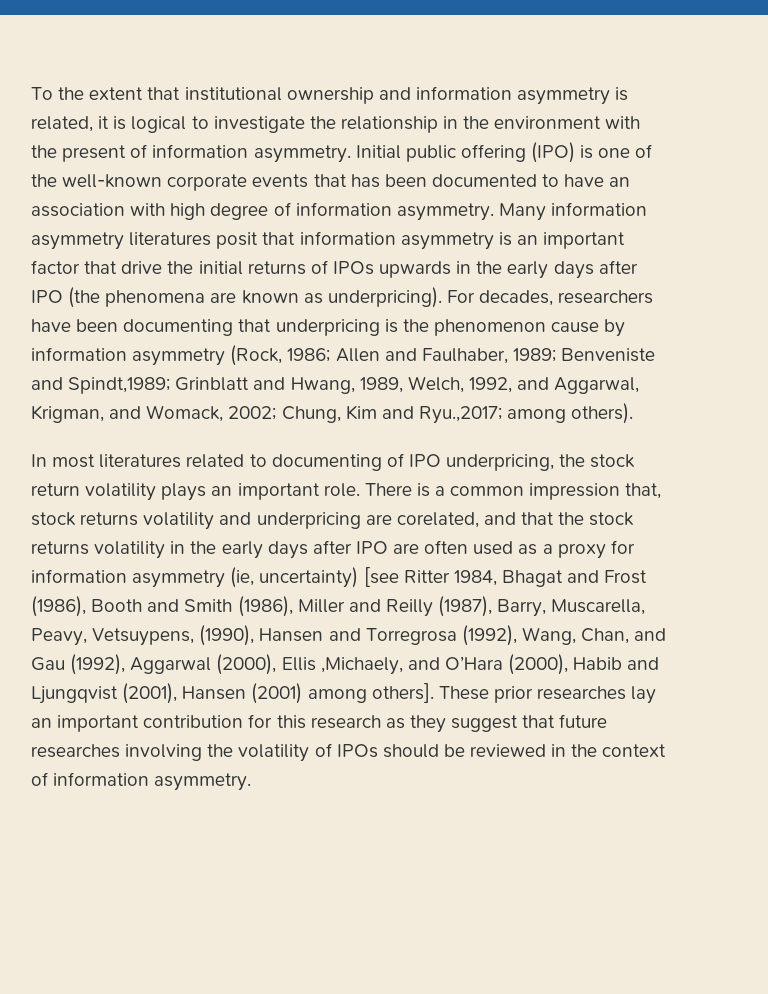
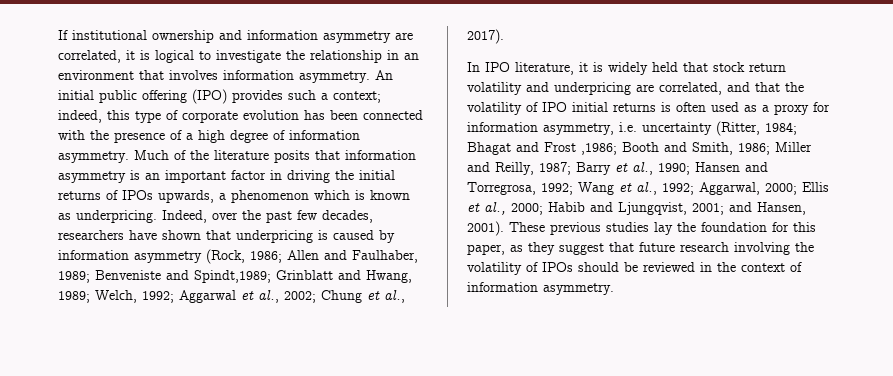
- To the extent that institutional ownership and information asymmetry is related, it is logical to investigate the relationship in the environment with the present of information asymmetry. Initial public offering (IPO) is one of the well-known corporate events that has been documented to have an association with high degree of information asymmetry.
+ If institutional ownership and information asymmetry are correlated, it is logical to investigate the relationship in an environment that involves information asymmetry. An initial public offering (IPO) provides such a context; indeed, this type of corporate evolution has been connected with the presence of a high degree of information asymmetry.
- Many information asymmetry literatures posit that information asymmetry is an important factor that drive the initial returns of IPOs upwards in the early days after IPO (the phenomena are known as underpricing). For decades, researchers have been documenting that underpricing is the phenomenon cause by information asymmetry (Rock, 1986;
+ Much of the literature posits that information asymmetry is an important factor in driving the initial returns of IPOs upwards, a phenomenon which is known as underpricing. Indeed, over the past few decades, researchers have shown that underpricing is caused by information asymmetry (Rock, 1986;
- Grinblatt and Hwang, 1989, Welch, 1992, and Aggarwal, Krigman, and Womack, 2002; Chung, Kim and Ryu.,2017; among others).
- In most literatures related to documenting of IPO underpricing, the stock return volatility plays an important role. There is a common impression that, stock returns volatility and underpricing are corelated, and that the stock returns volatility in the early days after IPO are often used as a proxy for information asymmetry (ie, uncertainty) [see Ritter 1984, Bhagat and Frost (1986), Booth and Smith (1986), Miller and Reilly (1987), Barry, Muscarella, Peavy, Vetsuypens, (1990), Hansen and Torregrosa (1992), Wang, Chan, and Gau (1992), Aggarwal (2000), Ellis ,Michaely, and O’Hara (2000), Habib and Ljungqvist (2001), Hansen (2001) among others]. These prior researches lay an important contribution for this research as they suggest that future researches involving the volatility of IPOs should be reviewed in the context of information asymmetry.
+ Grinblatt and Hwang, 1989; Welch, 1992; Aggarwal et al., 2002; Chung et al., 2017).
+ In IPO literature, it is widely held that stock return volatility and underpricing are correlated, and that the volatility of IPO initial returns is often used as a proxy for information asymmetry, i.e. uncertainty (Ritter, 1984; Bhagat and Frost ,1986; Booth and Smith, 1986; Miller and Reilly, 1987; Barry et al., 1990; Hansen and Torregrosa, 1992; Wang et al., 1992; Aggarwal, 2000; Ellis et al., 2000; Habib and Ljungqvist, 2001; and Hansen, 2001). These previous studies lay the foundation for this paper, as they suggest that future research involving the volatility of IPOs should be reviewed in the context of information asymmetry.

